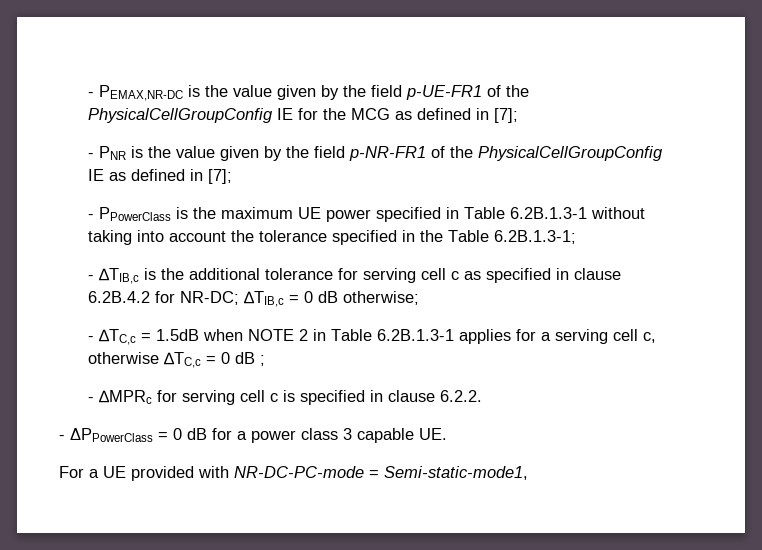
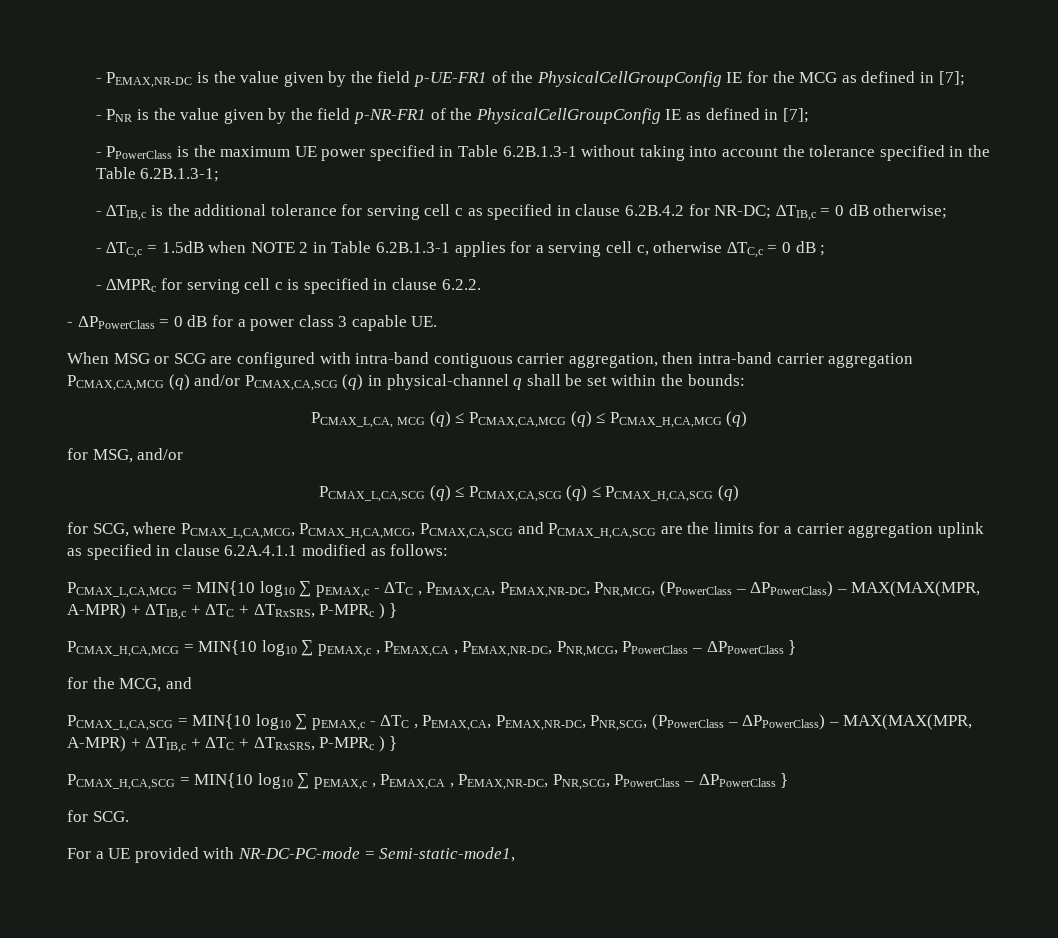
+ When MSG or SCG are configured with intra-band contiguous carrier aggregation, then intra-band carrier aggregation PCMAX,CA,MCG (q) and/or PCMAX,CA,SCG (q) in physical-channel q shall be set within the bounds:
+ PCMAX_L,CA, MCG (q) ≤ PCMAX,CA,MCG (q) ≤ PCMAX_H,CA,MCG (q)
+ for MSG, and/or
+ PCMAX_L,CA,SCG (q) ≤ PCMAX,CA,SCG (q) ≤ PCMAX_H,CA,SCG (q)
+ for SCG, where PCMAX_L,CA,MCG, PCMAX_H,CA,MCG, PCMAX,CA,SCG and PCMAX_H,CA,SCG are the limits for a carrier aggregation uplink as specified in clause 6.2A.4.1.1 modified as follows:
+ PCMAX_L,CA,MCG = MIN{10 log10 ∑ pEMAX,c - ΔTC , PEMAX,CA, PEMAX,NR-DC, PNR,MCG, (PPowerClass – ΔPPowerClass) – MAX(MAX(MPR, A-MPR) + ΔTIB,c + ΔTC + ΔTRxSRS, P-MPRc ) }
+ PCMAX_H,CA,MCG = MIN{10 log10 ∑ pEMAX,c , PEMAX,CA , PEMAX,NR-DC, PNR,MCG, PPowerClass – ΔPPowerClass }
+ for the MCG, and
+ PCMAX_L,CA,SCG = MIN{10 log10 ∑ pEMAX,c - ΔTC , PEMAX,CA, PEMAX,NR-DC, PNR,SCG, (PPowerClass – ΔPPowerClass) – MAX(MAX(MPR, A-MPR) + ΔTIB,c + ΔTC + ΔTRxSRS, P-MPRc ) }
+ PCMAX_H,CA,SCG = MIN{10 log10 ∑ pEMAX,c , PEMAX,CA , PEMAX,NR-DC, PNR,SCG, PPowerClass – ΔPPowerClass }
+ for SCG.

